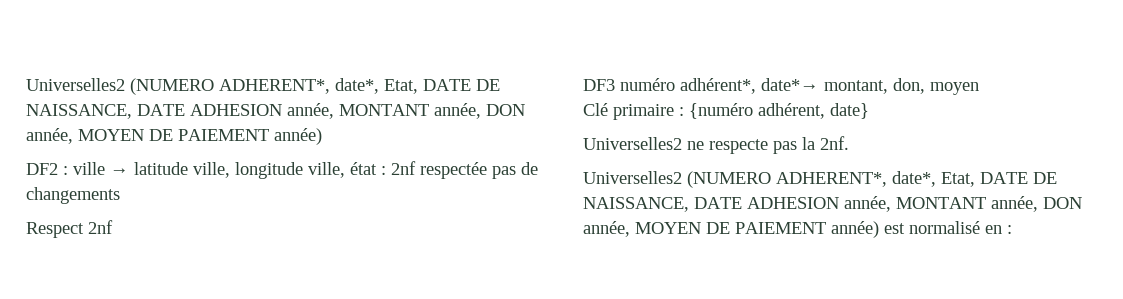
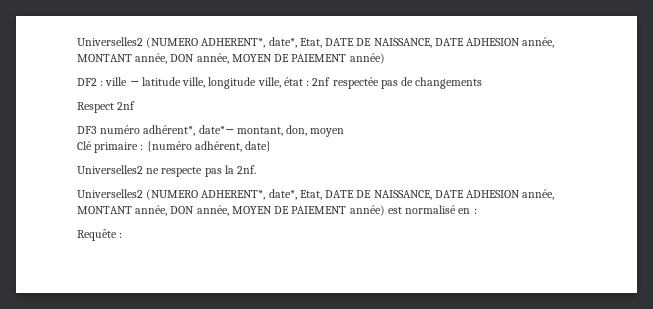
+ Requête :

